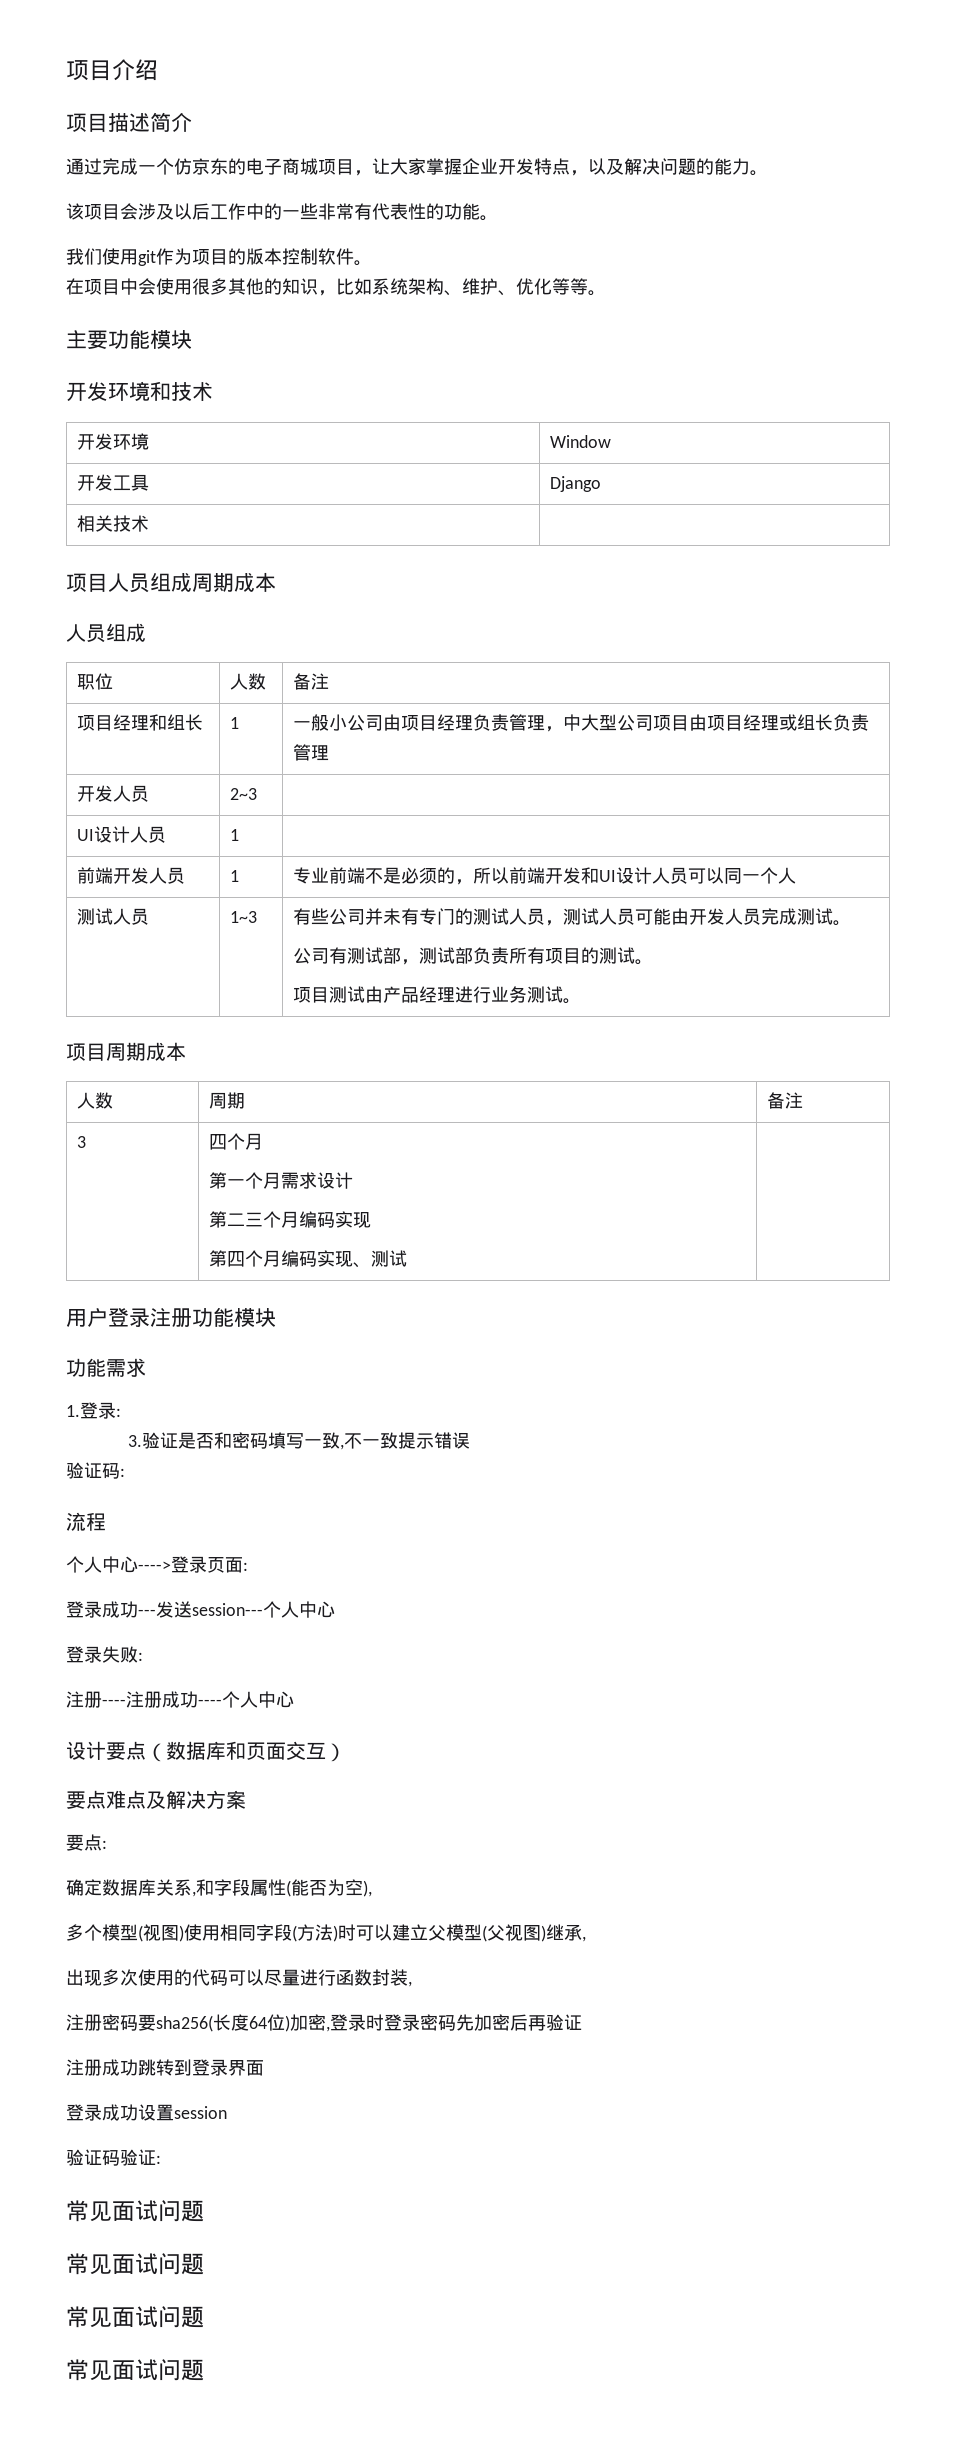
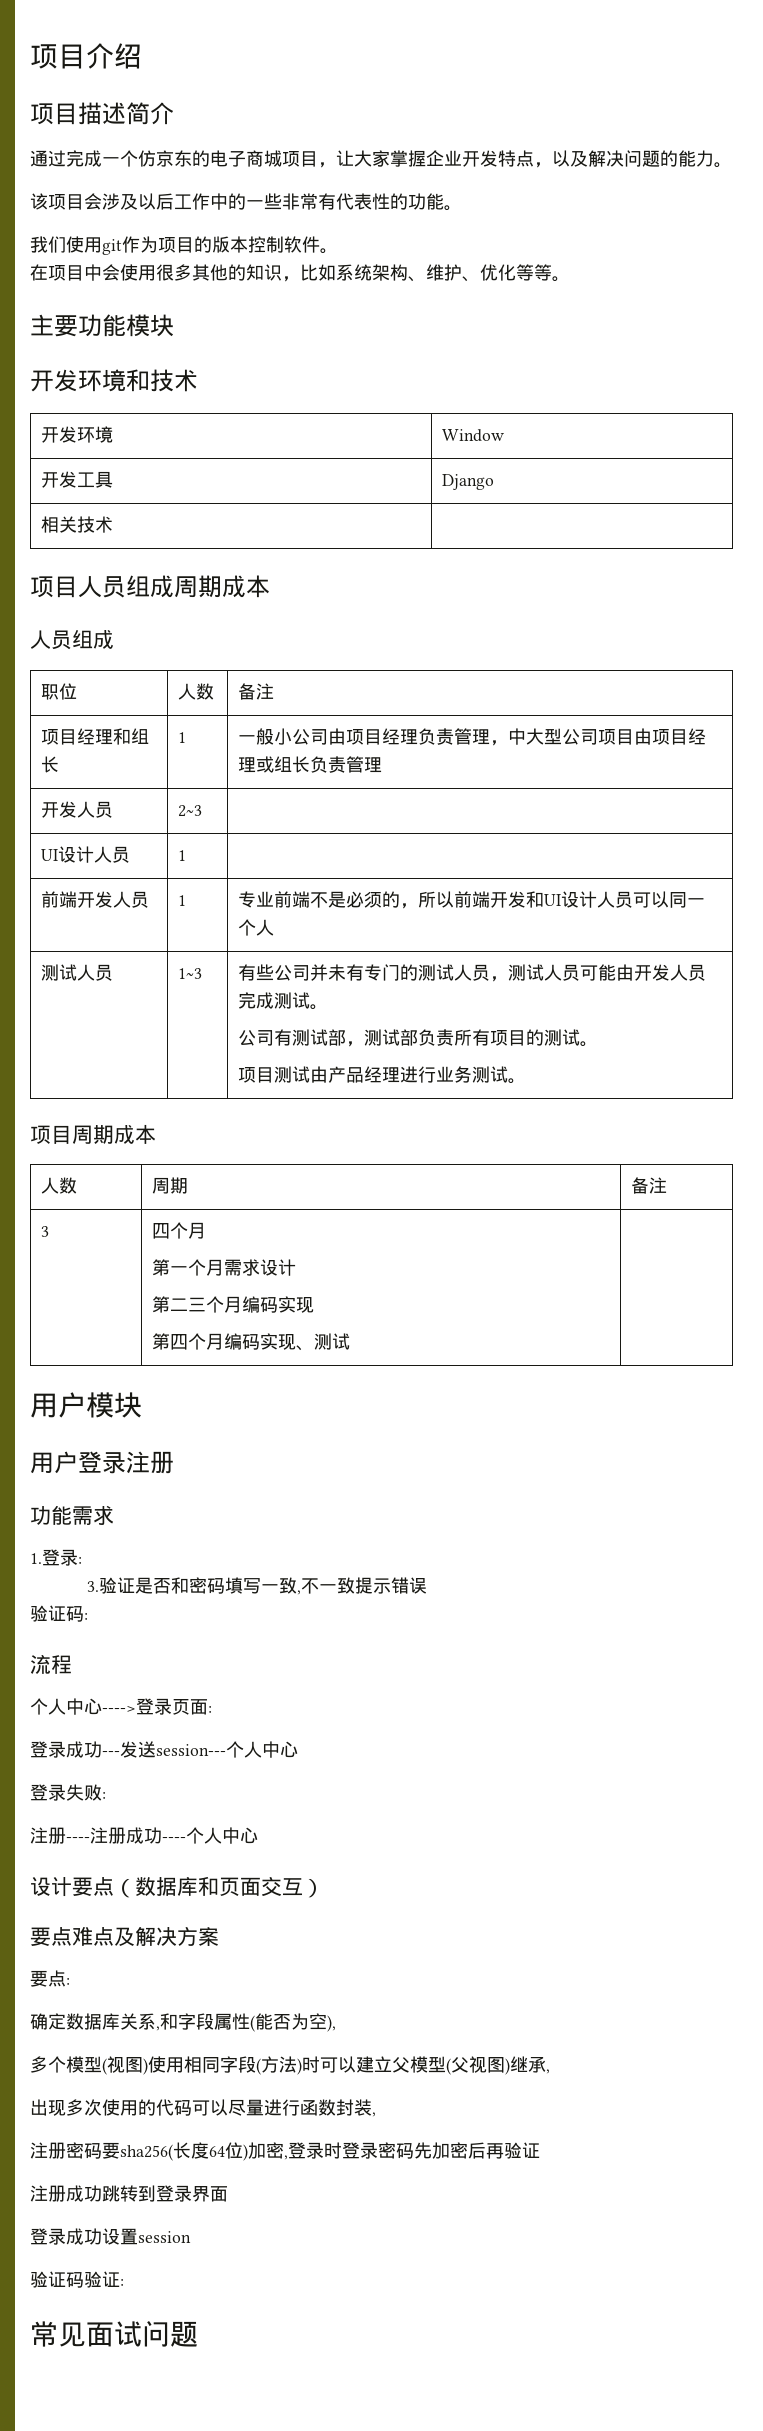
+ 用户模块
- 用户登录注册功能模块
+ 用户登录注册
  验证码验证:
- 常见面试问题
- 常见面试问题
- 常见面试问题

